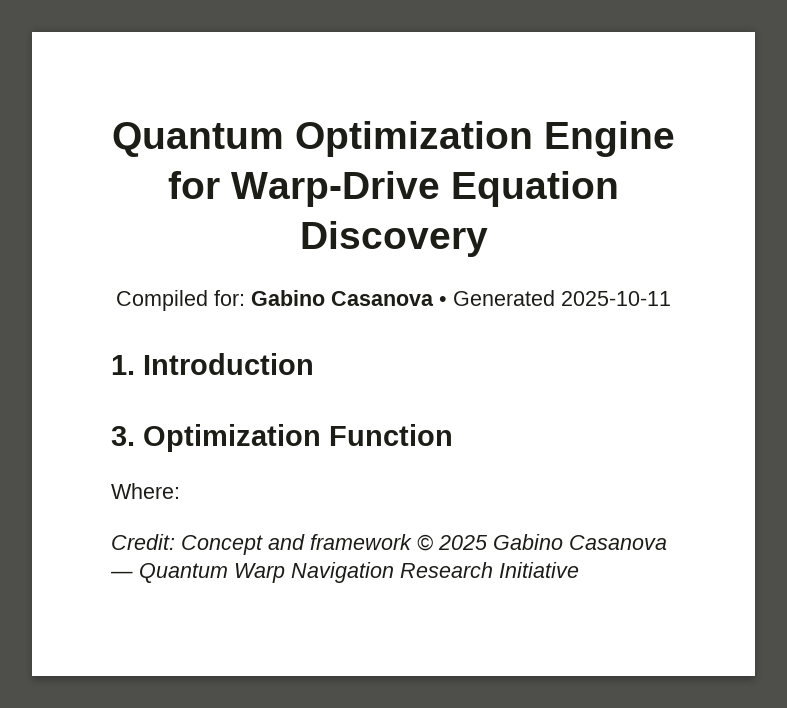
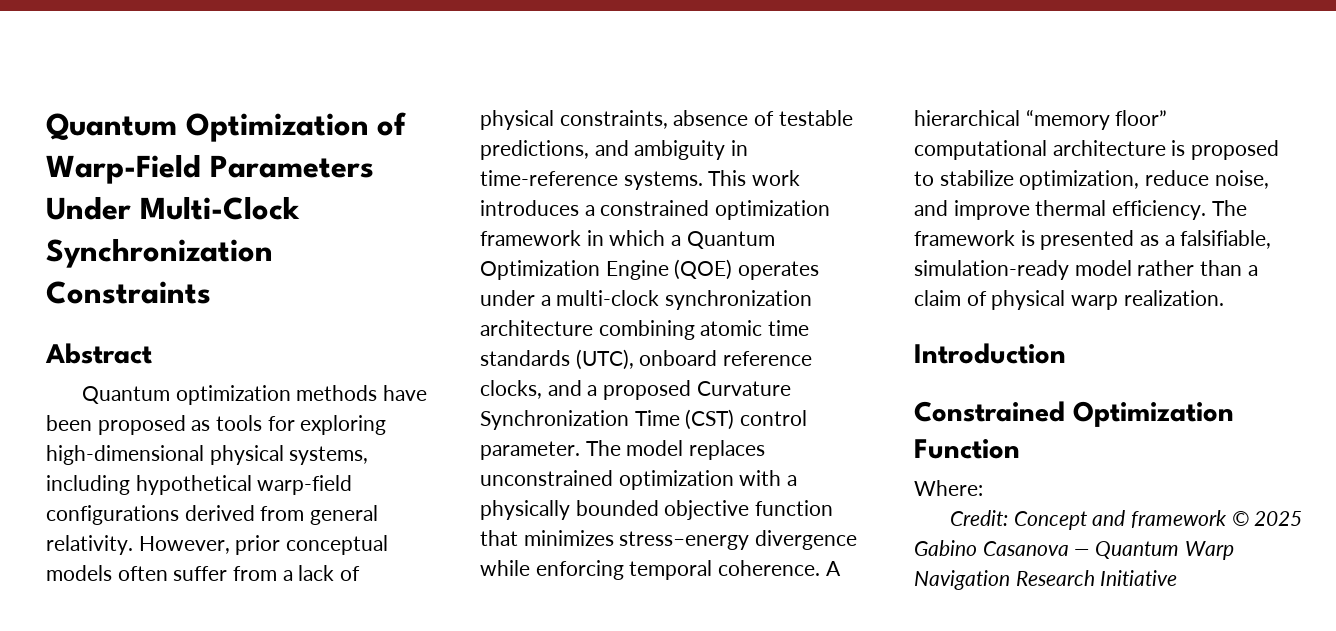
- Quantum Optimization Engine for Warp-Drive Equation Discovery
- Compiled for: Gabino Casanova • Generated 2025-10-11
- 1. Introduction
+ Quantum Optimization of Warp-Field Parameters Under Multi-Clock Synchronization Constraints
+ Abstract
+ Quantum optimization methods have been proposed as tools for exploring high-dimensional physical systems, including hypothetical warp-field configurations derived from general relativity. However, prior conceptual models often suffer from a lack of physical constraints, absence of testable predictions, and ambiguity in time-reference systems. This work introduces a constrained optimization framework in which a Quantum Optimization Engine (QOE) operates under a multi-clock synchronization architecture combining atomic time standards (UTC), onboard reference clocks, and a proposed Curvature Synchronization Time (CST) control parameter. The model replaces unconstrained optimization with a physically bounded objective function that minimizes stress–energy divergence while enforcing temporal coherence. A hierarchical “memory floor” computational architecture is proposed to stabilize optimization, reduce noise, and improve thermal efficiency. The framework is presented as a falsifiable, simulation-ready model rather than a claim of physical warp realization.
+ Introduction
- 3. Optimization Function
+ Constrained Optimization Function

